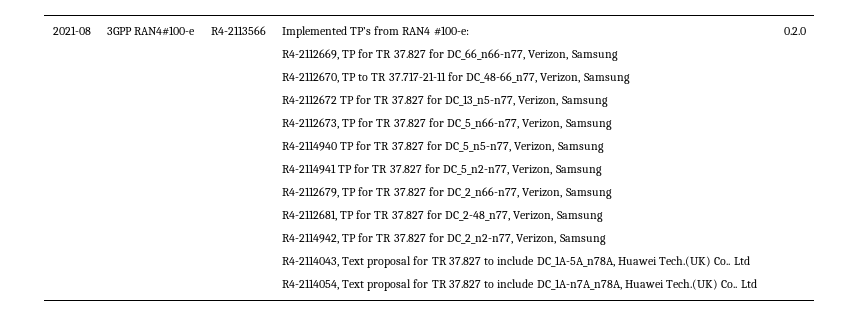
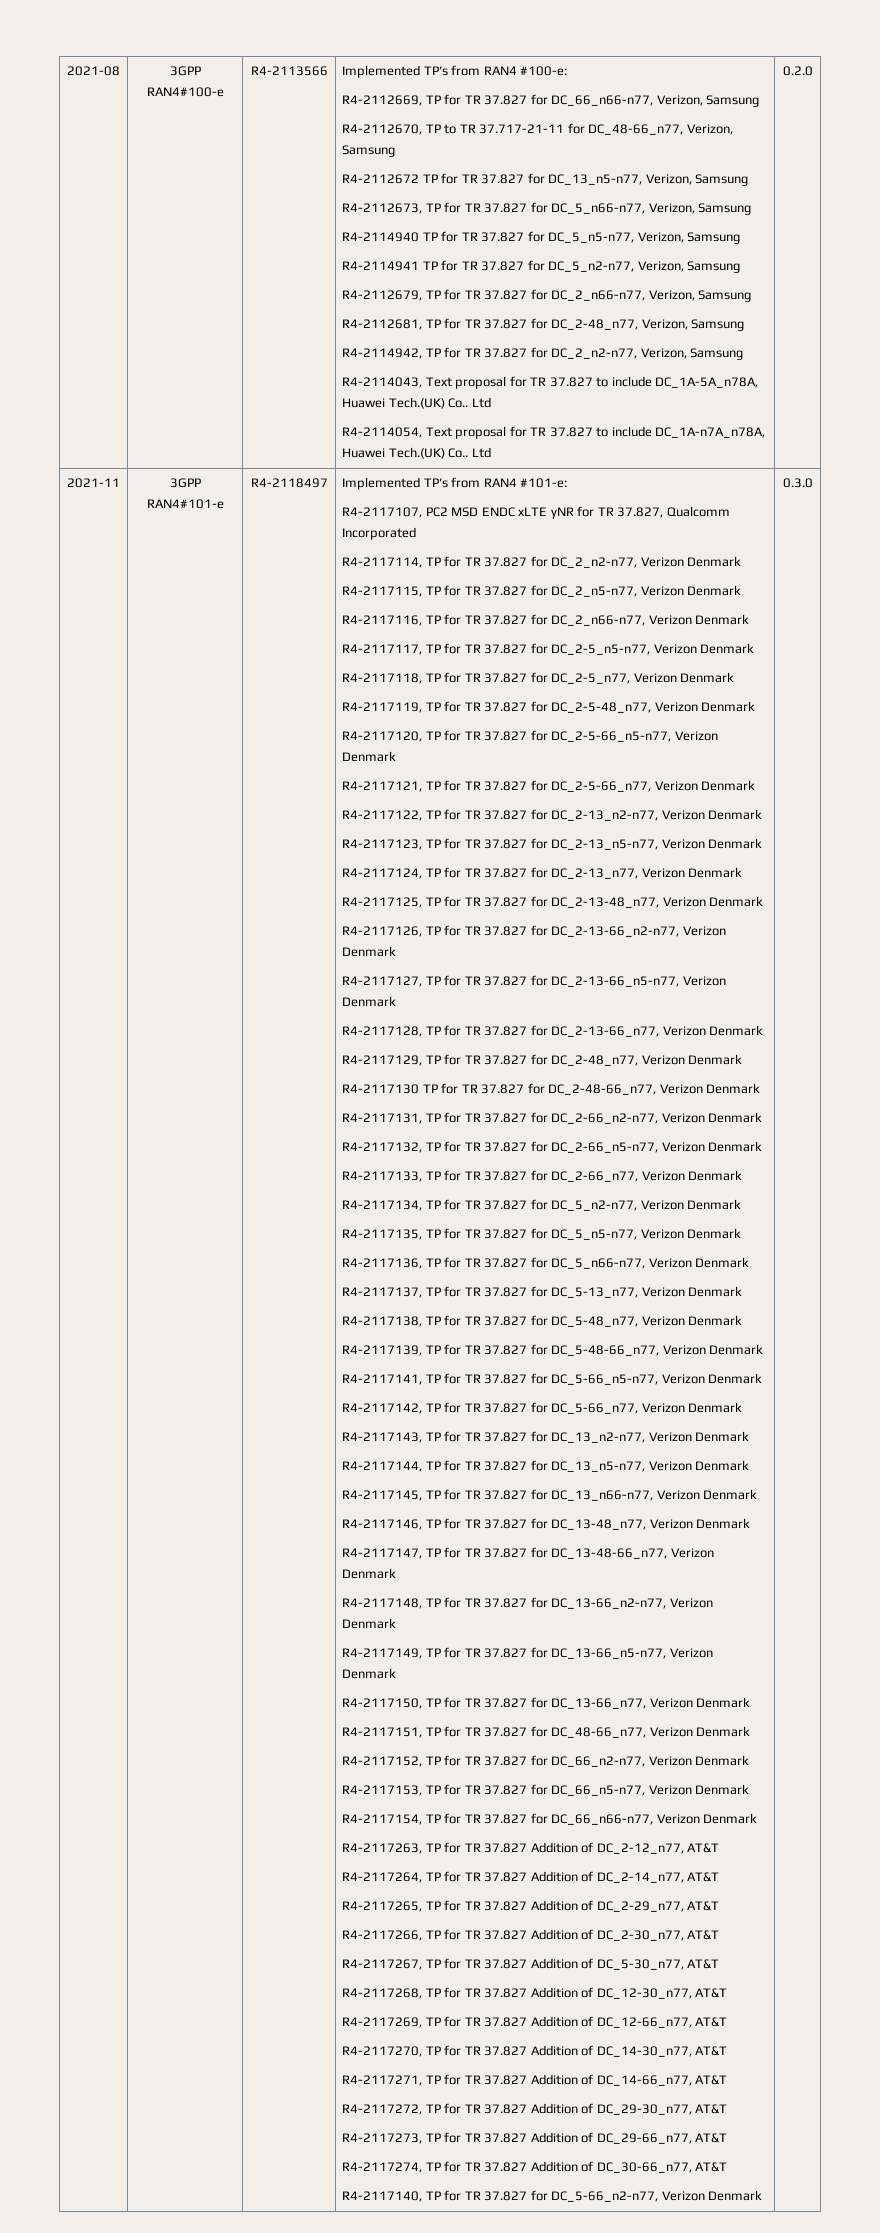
+ 2021-11 | 3GPP RAN4#101-e | R4-2118497 | Implemented TP’s from RAN4 #101-e:
+ R4-2117107, PC2 MSD ENDC xLTE yNR for TR 37.827, Qualcomm Incorporated
+ R4-2117114, TP for TR 37.827 for DC_2_n2-n77, Verizon Denmark
+ R4-2117115, TP for TR 37.827 for DC_2_n5-n77, Verizon Denmark
+ R4-2117116, TP for TR 37.827 for DC_2_n66-n77, Verizon Denmark
+ R4-2117117, TP for TR 37.827 for DC_2-5_n5-n77, Verizon Denmark
+ R4-2117118, TP for TR 37.827 for DC_2-5_n77, Verizon Denmark
+ R4-2117119, TP for TR 37.827 for DC_2-5-48_n77, Verizon Denmark
+ R4-2117120, TP for TR 37.827 for DC_2-5-66_n5-n77, Verizon Denmark
+ R4-2117121, TP for TR 37.827 for DC_2-5-66_n77, Verizon Denmark
+ R4-2117122, TP for TR 37.827 for DC_2-13_n2-n77, Verizon Denmark
+ R4-2117123, TP for TR 37.827 for DC_2-13_n5-n77, Verizon Denmark
+ R4-2117124, TP for TR 37.827 for DC_2-13_n77, Verizon Denmark
+ R4-2117125, TP for TR 37.827 for DC_2-13-48_n77, Verizon Denmark
+ R4-2117126, TP for TR 37.827 for DC_2-13-66_n2-n77, Verizon Denmark
+ R4-2117127, TP for TR 37.827 for DC_2-13-66_n5-n77, Verizon Denmark
+ R4-2117128, TP for TR 37.827 for DC_2-13-66_n77, Verizon Denmark
+ R4-2117129, TP for TR 37.827 for DC_2-48_n77, Verizon Denmark
+ R4-2117130 TP for TR 37.827 for DC_2-48-66_n77, Verizon Denmark
+ R4-2117131, TP for TR 37.827 for DC_2-66_n2-n77, Verizon Denmark
+ R4-2117132, TP for TR 37.827 for DC_2-66_n5-n77, Verizon Denmark
+ R4-2117133, TP for TR 37.827 for DC_2-66_n77, Verizon Denmark
+ R4-2117134, TP for TR 37.827 for DC_5_n2-n77, Verizon Denmark
+ R4-2117135, TP for TR 37.827 for DC_5_n5-n77, Verizon Denmark
+ R4-2117136, TP for TR 37.827 for DC_5_n66-n77, Verizon Denmark
+ R4-2117137, TP for TR 37.827 for DC_5-13_n77, Verizon Denmark
+ R4-2117138, TP for TR 37.827 for DC_5-48_n77, Verizon Denmark
+ R4-2117139, TP for TR 37.827 for DC_5-48-66_n77, Verizon Denmark
+ R4-2117141, TP for TR 37.827 for DC_5-66_n5-n77, Verizon Denmark
+ R4-2117142, TP for TR 37.827 for DC_5-66_n77, Verizon Denmark
+ R4-2117143, TP for TR 37.827 for DC_13_n2-n77, Verizon Denmark
+ R4-2117144, TP for TR 37.827 for DC_13_n5-n77, Verizon Denmark
+ R4-2117145, TP for TR 37.827 for DC_13_n66-n77, Verizon Denmark
+ R4-2117146, TP for TR 37.827 for DC_13-48_n77, Verizon Denmark
+ R4-2117147, TP for TR 37.827 for DC_13-48-66_n77, Verizon Denmark
+ R4-2117148, TP for TR 37.827 for DC_13-66_n2-n77, Verizon Denmark
+ R4-2117149, TP for TR 37.827 for DC_13-66_n5-n77, Verizon Denmark
+ R4-2117150, TP for TR 37.827 for DC_13-66_n77, Verizon Denmark
+ R4-2117151, TP for TR 37.827 for DC_48-66_n77, Verizon Denmark
+ R4-2117152, TP for TR 37.827 for DC_66_n2-n77, Verizon Denmark
+ R4-2117153, TP for TR 37.827 for DC_66_n5-n77, Verizon Denmark
+ R4-2117154, TP for TR 37.827 for DC_66_n66-n77, Verizon Denmark
+ R4-2117263, TP for TR 37.827 Addition of DC_2-12_n77, AT&T
+ R4-2117264, TP for TR 37.827 Addition of DC_2-14_n77, AT&T
+ R4-2117265, TP for TR 37.827 Addition of DC_2-29_n77, AT&T
+ R4-2117266, TP for TR 37.827 Addition of DC_2-30_n77, AT&T
+ R4-2117267, TP for TR 37.827 Addition of DC_5-30_n77, AT&T
+ R4-2117268, TP for TR 37.827 Addition of DC_12-30_n77, AT&T
+ R4-2117269, TP for TR 37.827 Addition of DC_12-66_n77, AT&T
+ R4-2117270, TP for TR 37.827 Addition of DC_14-30_n77, AT&T
+ R4-2117271, TP for TR 37.827 Addition of DC_14-66_n77, AT&T
+ R4-2117272, TP for TR 37.827 Addition of DC_29-30_n77, AT&T
+ R4-2117273, TP for TR 37.827 Addition of DC_29-66_n77, AT&T
+ R4-2117274, TP for TR 37.827 Addition of DC_30-66_n77, AT&T
+ R4-2117140, TP for TR 37.827 for DC_5-66_n2-n77, Verizon Denmark | 0.3.0

